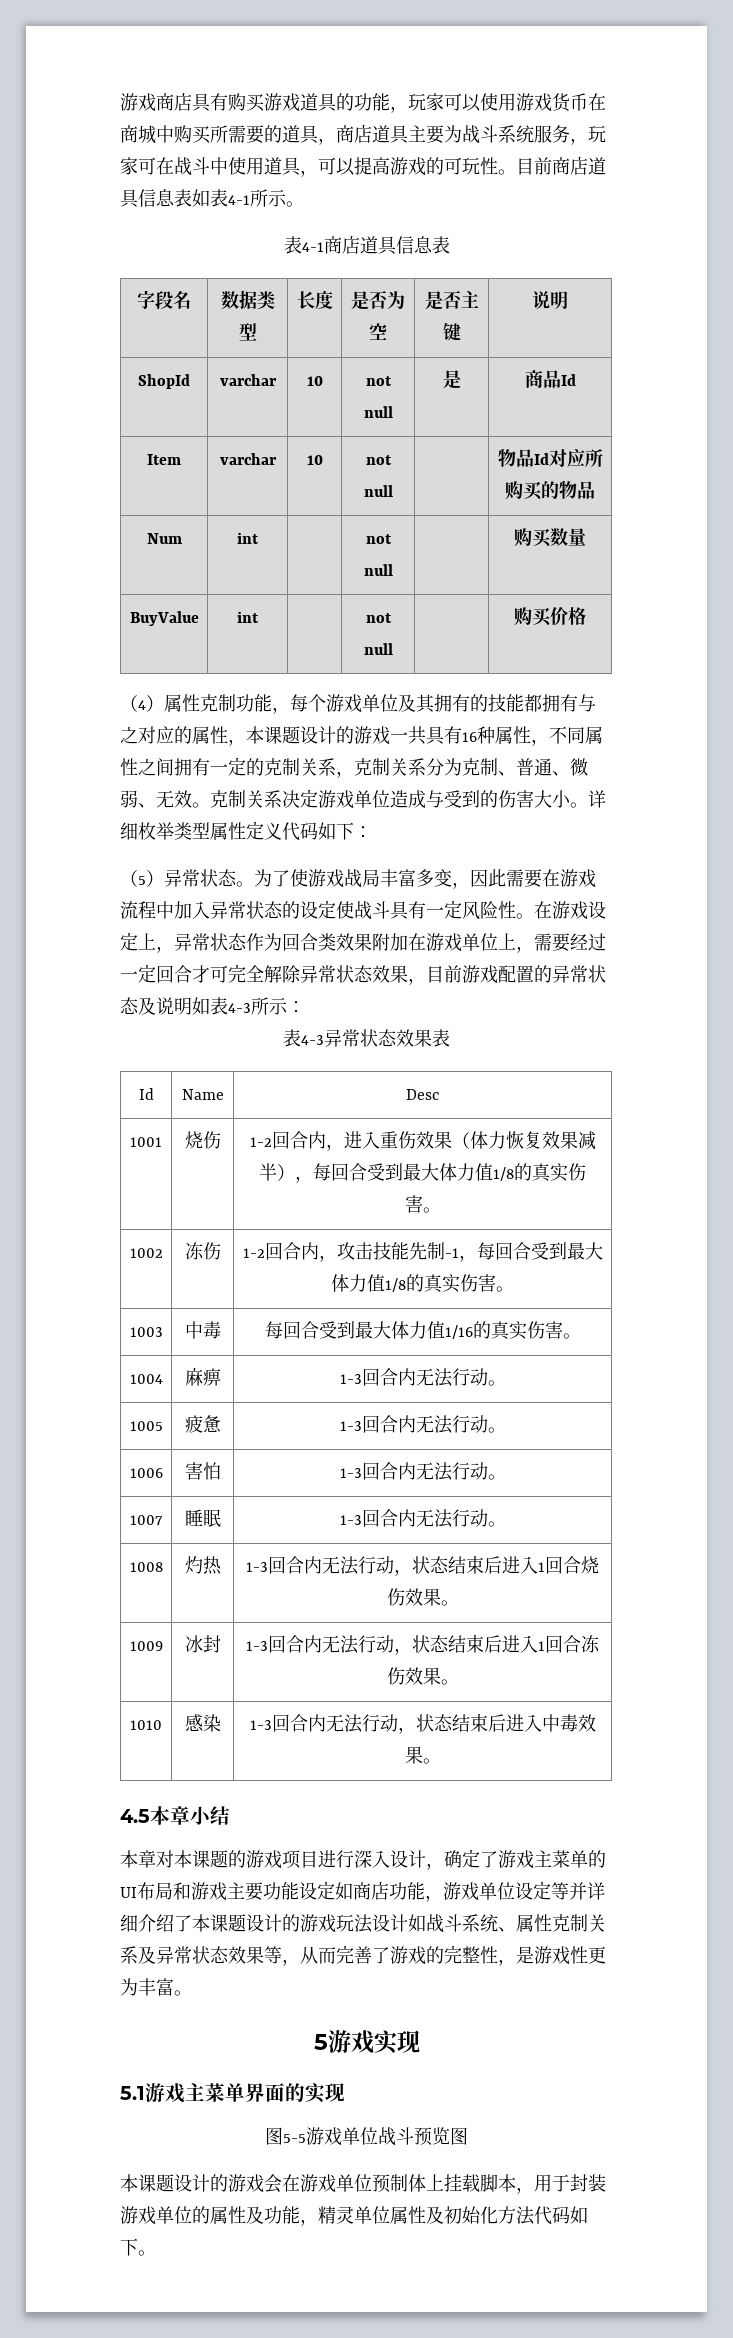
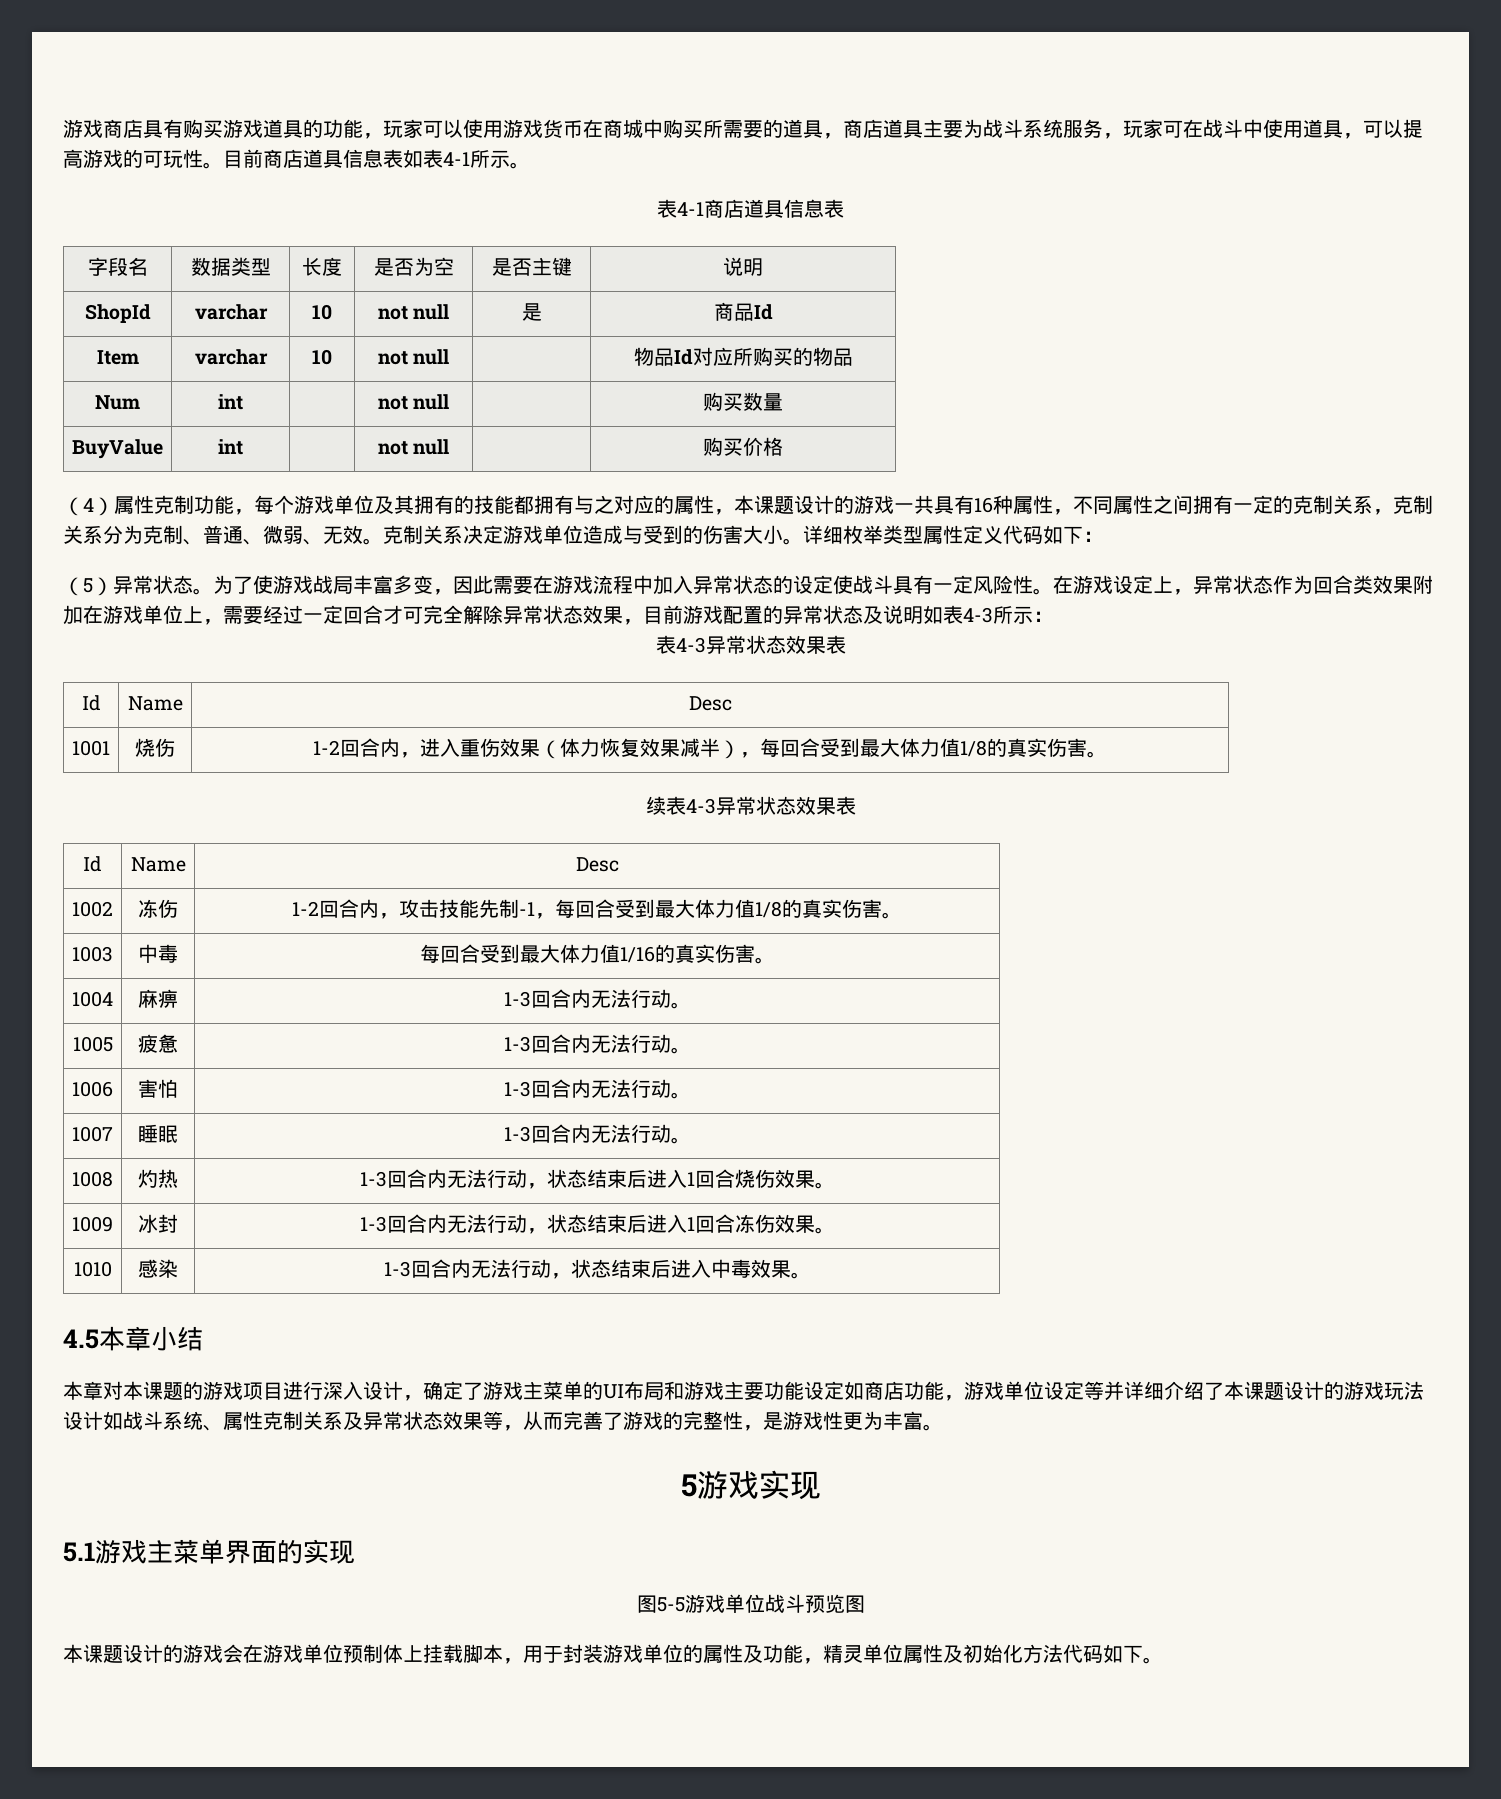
+ 续表4-3异常状态效果表
+ Id | Name | Desc

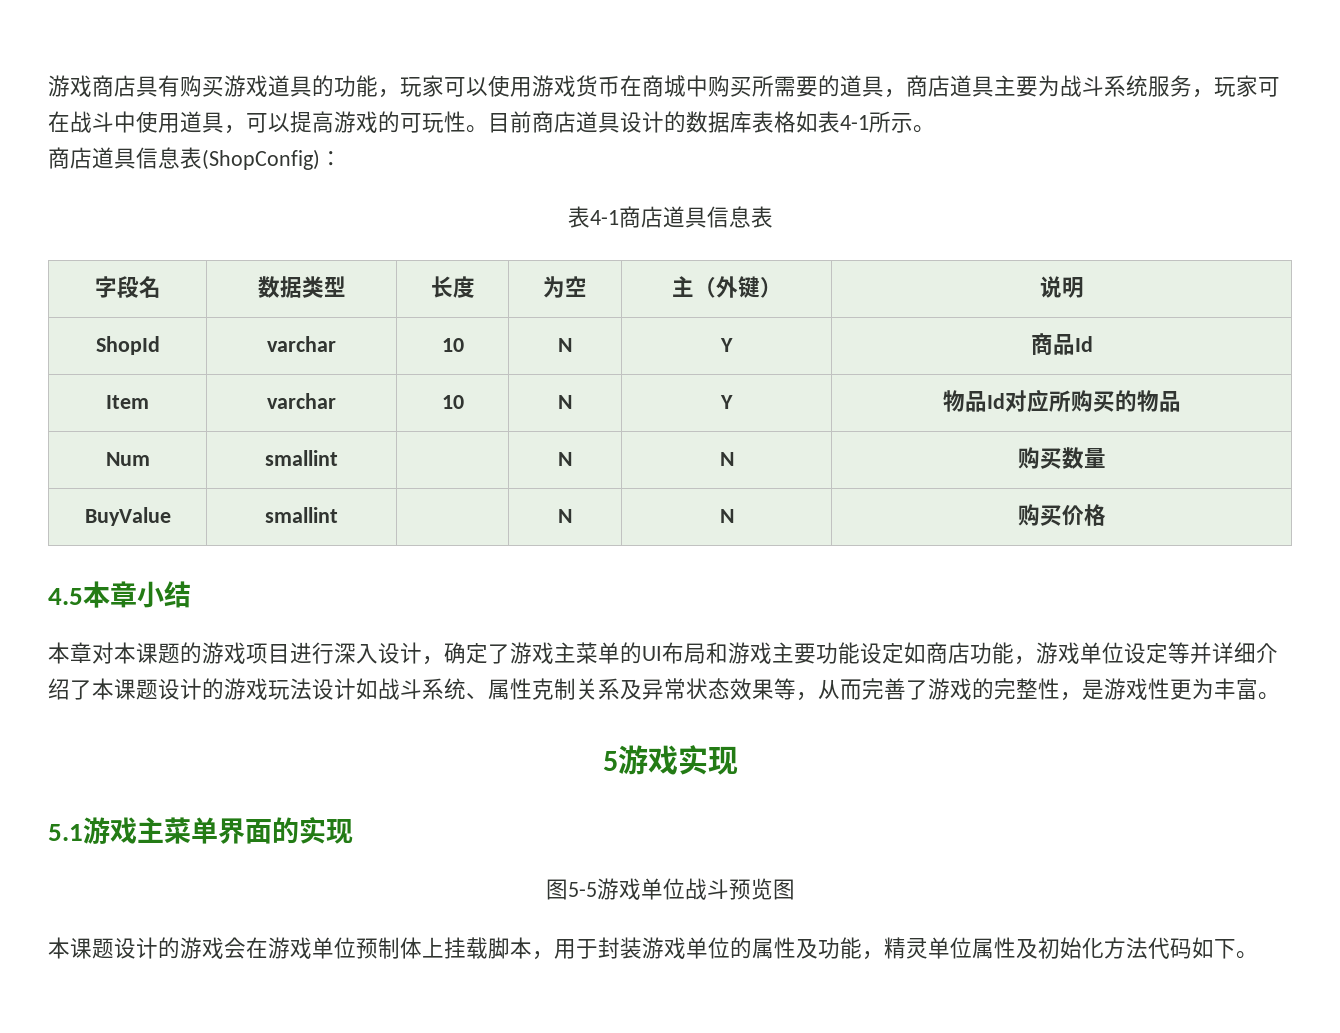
- 目前商店道具信息表如表4-1所示。
+ 目前商店道具设计的数据库表格如表4-1所示。
+ 商店道具信息表(ShopConfig)：
- 字段名 | 数据类型 | 长度 | 是否为空 | 是否主键 | 说明
+ 字段名 | 数据类型 | 长度 | 为空 | 主（外键） | 说明
- ShopId | varchar | 10 | not null | 是 | 商品Id
+ ShopId | varchar | 10 | N | Y | 商品Id
- Item | varchar | 10 | not null | | 物品Id对应所购买的物品
+ Item | varchar | 10 | N | Y | 物品Id对应所购买的物品
- Num | int | | not null | | 购买数量
+ Num | smallint | | N | N | 购买数量
- BuyValue | int | | not null | | 购买价格
+ BuyValue | smallint | | N | N | 购买价格
- （4）属性克制功能，每个游戏单位及其拥有的技能都拥有与之对应的属性，本课题设计的游戏一共具有16种属性，不同属性之间拥有一定的克制关系，克制关系分为克制、普通、微弱、无效。克制关系决定游戏单位造成与受到的伤害大小。详细枚举类型属性定义代码如下：
- （5）异常状态。为了使游戏战局丰富多变，因此需要在游戏流程中加入异常状态的设定使战斗具有一定风险性。在游戏设定上，异常状态作为回合类效果附加在游戏单位上，需要经过一定回合才可完全解除异常状态效果，目前游戏配置的异常状态及说明如表4-3所示：
- 表4-3异常状态效果表
- Id | Name | Desc
- 1001 | 烧伤 | 1-2回合内，进入重伤效果（体力恢复效果减半），每回合受到最大体力值1/8的真实伤害。
- 续表4-3异常状态效果表
- Id | Name | Desc
- 1002 | 冻伤 | 1-2回合内，攻击技能先制-1，每回合受到最大体力值1/8的真实伤害。
- 1003 | 中毒 | 每回合受到最大体力值1/16的真实伤害。
- 1004 | 麻痹 | 1-3回合内无法行动。
- 1005 | 疲惫 | 1-3回合内无法行动。
- 1006 | 害怕 | 1-3回合内无法行动。
- 1007 | 睡眠 | 1-3回合内无法行动。
- 1008 | 灼热 | 1-3回合内无法行动，状态结束后进入1回合烧伤效果。
- 1009 | 冰封 | 1-3回合内无法行动，状态结束后进入1回合冻伤效果。
- 1010 | 感染 | 1-3回合内无法行动，状态结束后进入中毒效果。

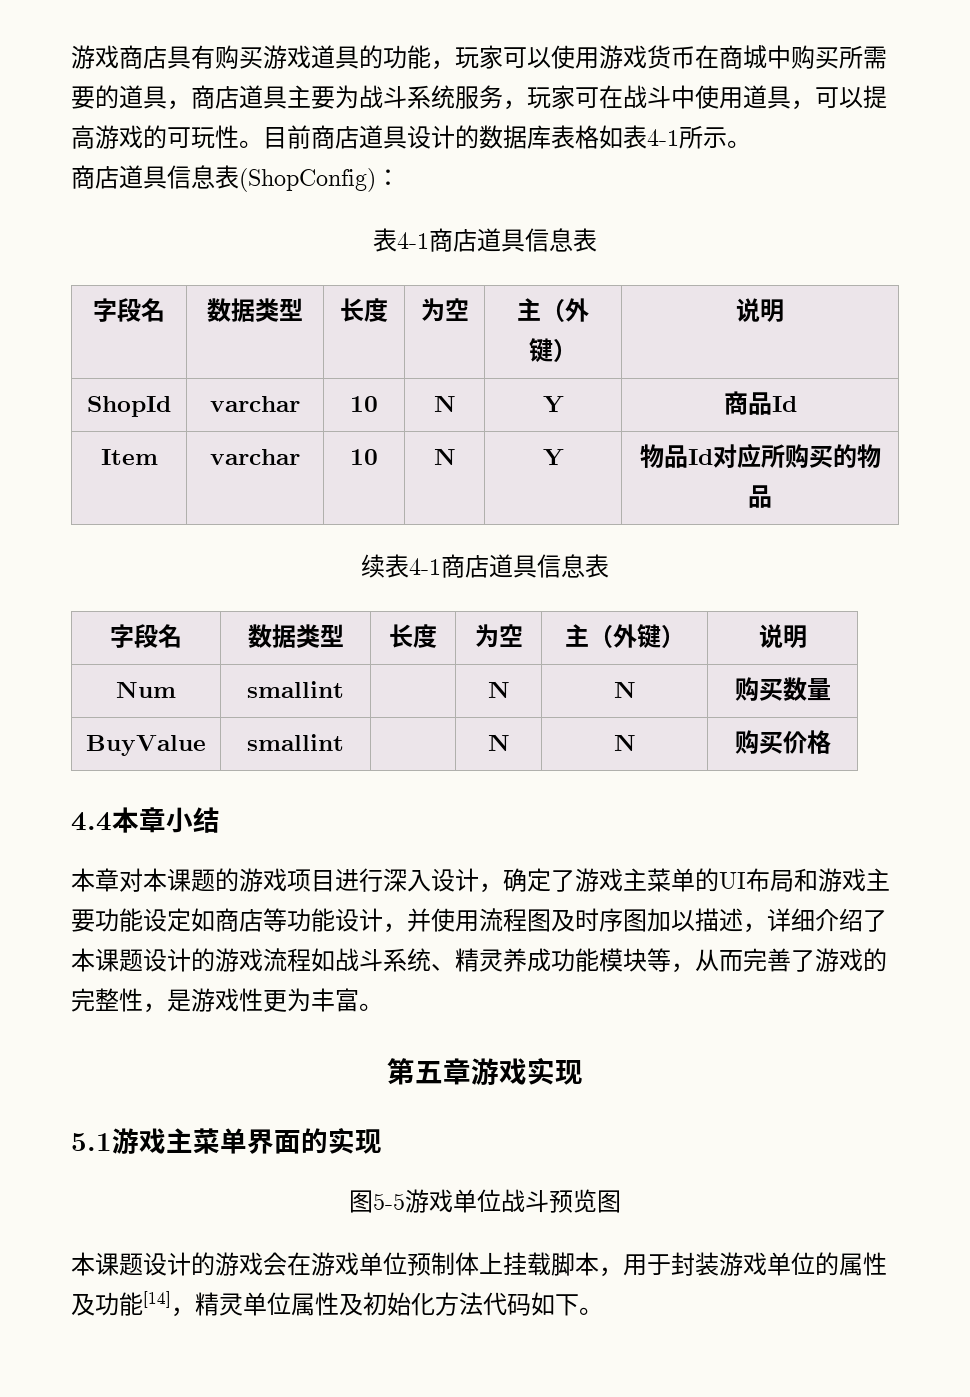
+ 续表4-1商店道具信息表
+ 字段名 | 数据类型 | 长度 | 为空 | 主（外键） | 说明
- 4.5本章小结
+ 4.4本章小结
- 本章对本课题的游戏项目进行深入设计，确定了游戏主菜单的UI布局和游戏主要功能设定如商店功能，游戏单位设定等并详细介绍了本课题设计的游戏玩法设计如战斗系统、属性克制关系及异常状态效果等，从而完善了游戏的完整性，是游戏性更为丰富。
+ 本章对本课题的游戏项目进行深入设计，确定了游戏主菜单的UI布局和游戏主要功能设定如商店等功能设计，并使用流程图及时序图加以描述，详细介绍了本课题设计的游戏流程如战斗系统、精灵养成功能模块等，从而完善了游戏的完整性，是游戏性更为丰富。
- 5游戏实现
+ 第五章游戏实现
- 本课题设计的游戏会在游戏单位预制体上挂载脚本，用于封装游戏单位的属性及功能，精灵单位属性及初始化方法代码如下。
+ 本课题设计的游戏会在游戏单位预制体上挂载脚本，用于封装游戏单位的属性及功能[14]，精灵单位属性及初始化方法代码如下。

